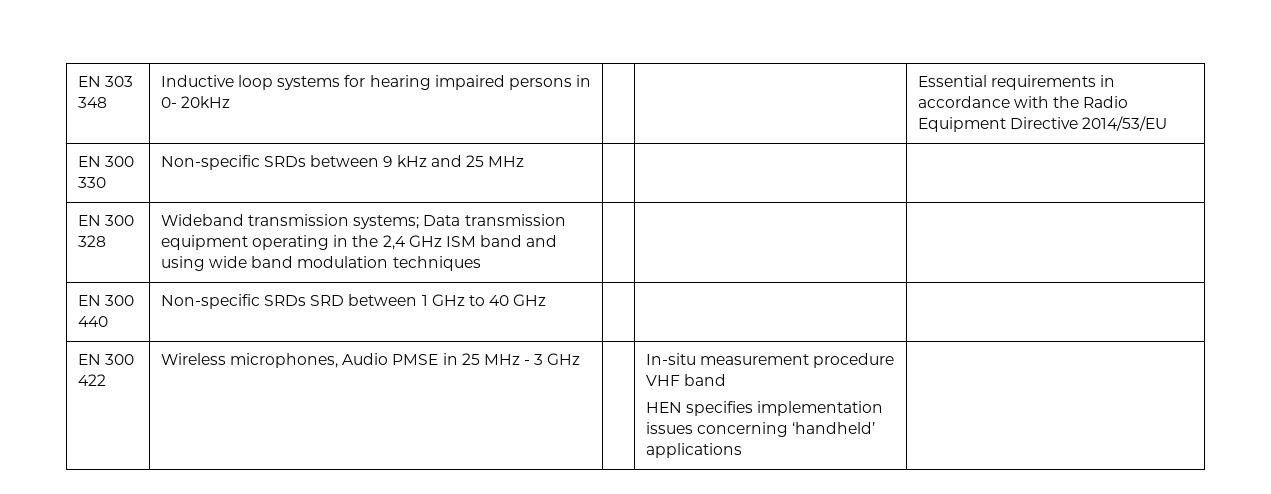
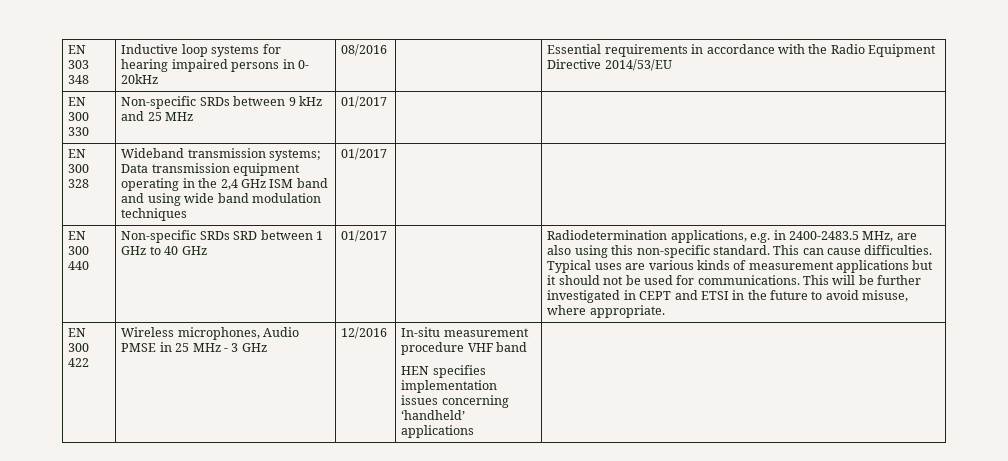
- EN 303 348 | Inductive loop systems for hearing impaired persons in 0- 20kHz | | | Essential requirements in accordance with the Radio Equipment Directive 2014/53/EU
+ EN 303 348 | Inductive loop systems for hearing impaired persons in 0- 20kHz | 08/2016 | | Essential requirements in accordance with the Radio Equipment Directive 2014/53/EU
- EN 300 330 | Non-specific SRDs between 9 kHz and 25 MHz | | |
+ EN 300 330 | Non-specific SRDs between 9 kHz and 25 MHz | 01/2017 | |
- EN 300 328 | Wideband transmission systems; Data transmission equipment operating in the 2,4 GHz ISM band and using wide band modulation techniques | | |
+ EN 300 328 | Wideband transmission systems; Data transmission equipment operating in the 2,4 GHz ISM band and using wide band modulation techniques | 01/2017 | |
+ 01/2017 | | Radiodetermination applications, e.g. in 2400-2483.5 MHz, are also using this non-specific standard. This can cause difficulties. Typical uses are various kinds of measurement applications but it should not be used for communications. This will be further investigated in CEPT and ETSI in the future to avoid misuse, where appropriate.
- EN 300 422 | Wireless microphones, Audio PMSE in 25 MHz - 3 GHz | | In-situ measurement procedure VHF band
+ EN 300 422 | Wireless microphones, Audio PMSE in 25 MHz - 3 GHz | 12/2016 | In-situ measurement procedure VHF band

